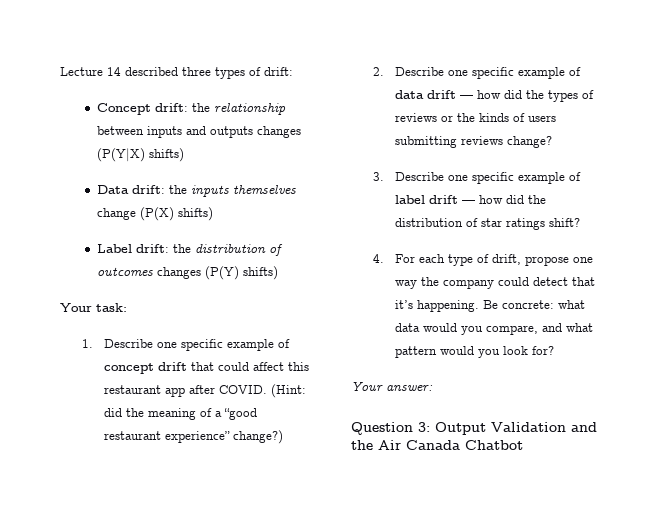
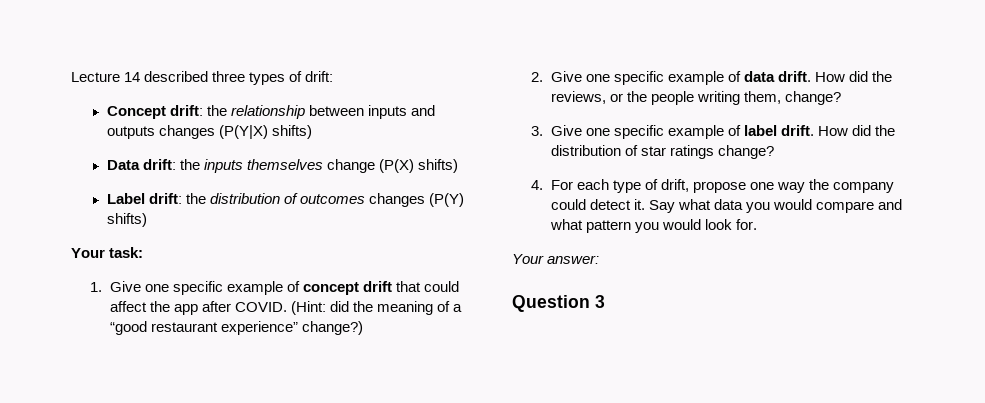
- 1. Describe one specific example of concept drift that could affect this restaurant app after COVID.
+ 1. Give one specific example of concept drift that could affect the app after COVID.
- 2. Describe one specific example of data drift — how did the types of reviews or the kinds of users submitting reviews change?
+ 2. Give one specific example of data drift. How did the reviews, or the people writing them, change?
- 3. Describe one specific example of label drift — how did the distribution of star ratings shift?
+ 3. Give one specific example of label drift. How did the distribution of star ratings change?
- 4. For each type of drift, propose one way the company could detect that it’s happening. Be concrete: what data would you compare, and what pattern would you look for?
+ 4. For each type of drift, propose one way the company could detect it. Say what data you would compare and what pattern you would look for.
  Your answer:
- Question 3: Output Validation and the Air Canada Chatbot
+ Question 3

